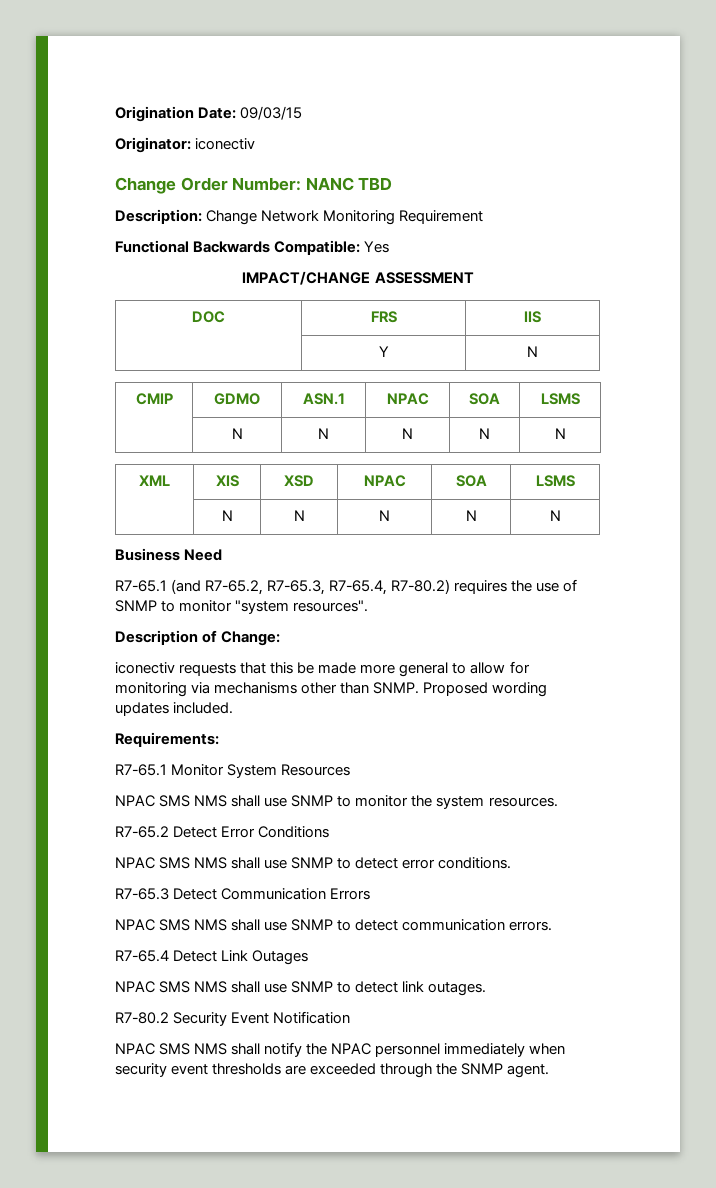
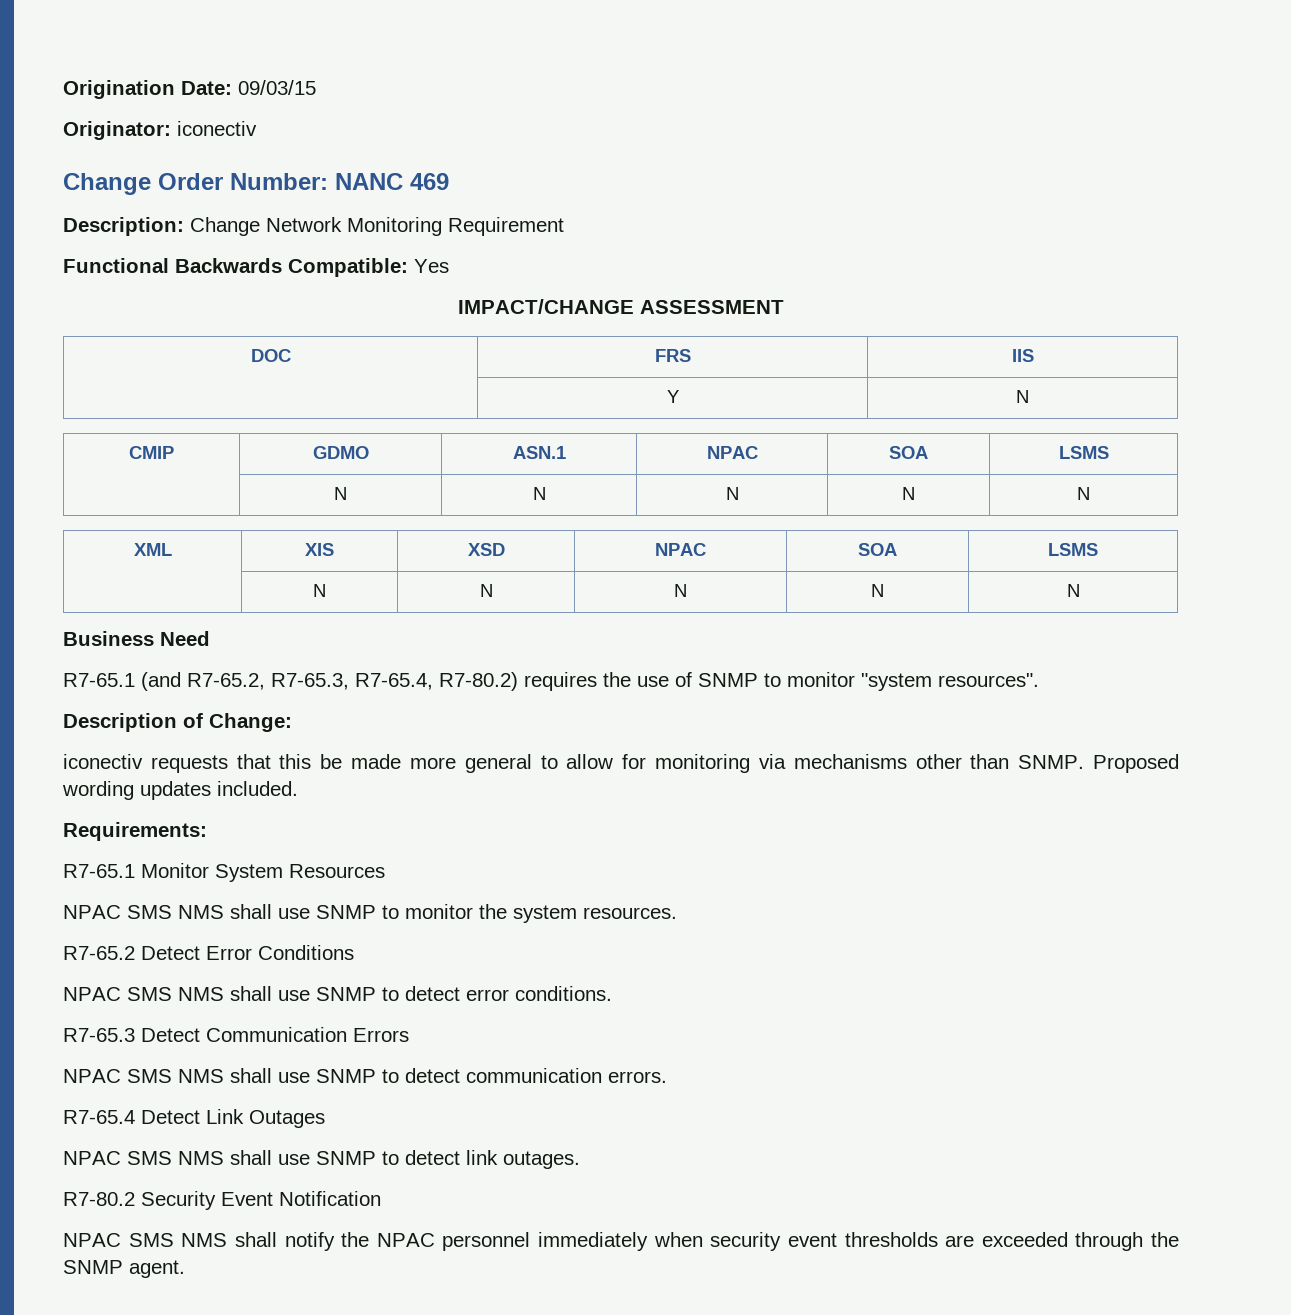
- Change Order Number: NANC TBD
+ Change Order Number: NANC 469

